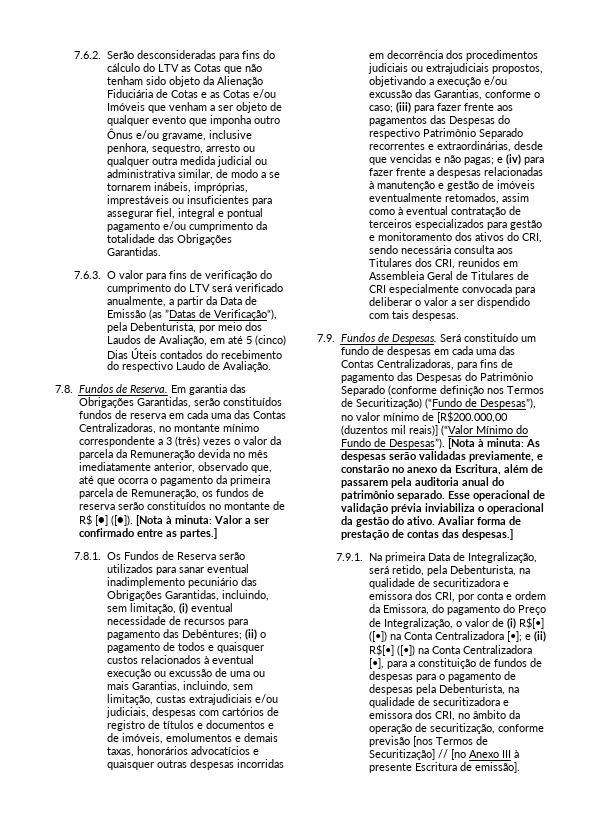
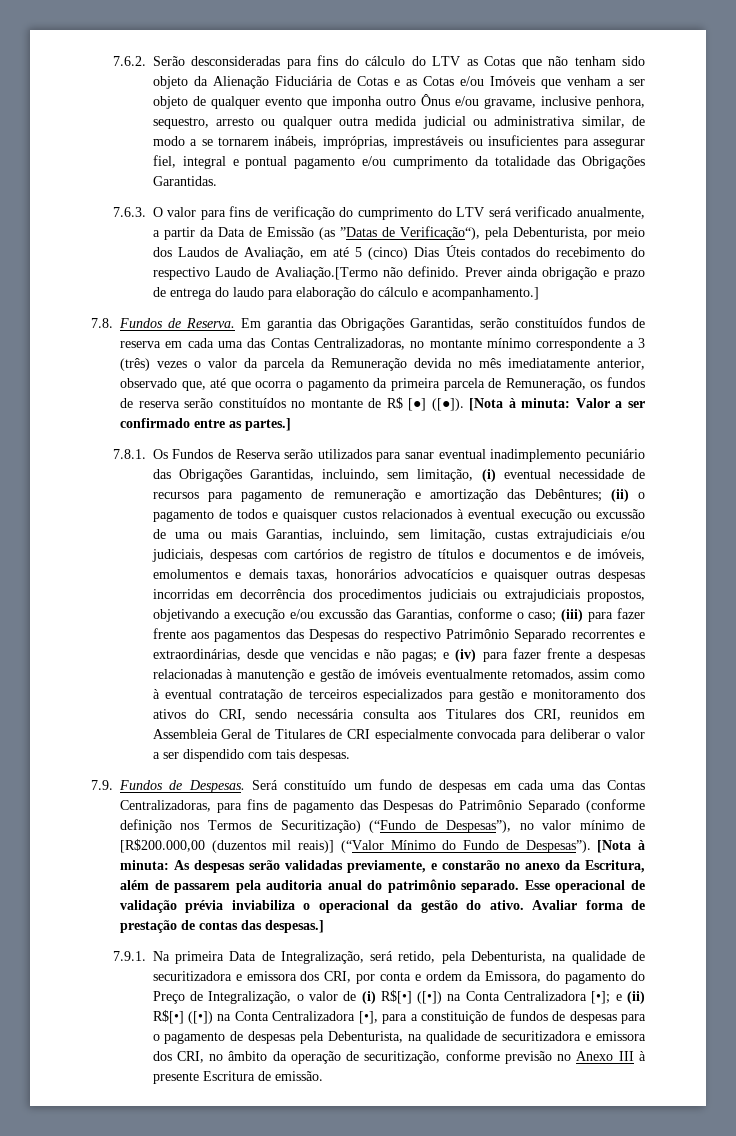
- 7.6.3. O valor para fins de verificação do cumprimento do LTV será verificado anualmente, a partir da Data de Emissão (as ”Datas de Verificação“), pela Debenturista, por meio dos Laudos de Avaliação, em até 5 (cinco) Dias Úteis contados do recebimento do respectivo Laudo de Avaliação.
+ 7.6.3. O valor para fins de verificação do cumprimento do LTV será verificado anualmente, a partir da Data de Emissão (as ”Datas de Verificação“), pela Debenturista, por meio dos Laudos de Avaliação, em até 5 (cinco) Dias Úteis contados do recebimento do respectivo Laudo de Avaliação.[Termo não definido. Prever ainda obrigação e prazo de entrega do laudo para elaboração do cálculo e acompanhamento.]
- 7.8.1. Os Fundos de Reserva serão utilizados para sanar eventual inadimplemento pecuniário das Obrigações Garantidas, incluindo, sem limitação, (i) eventual necessidade de recursos para pagamento das Debêntures;
+ 7.8.1. Os Fundos de Reserva serão utilizados para sanar eventual inadimplemento pecuniário das Obrigações Garantidas, incluindo, sem limitação, (i) eventual necessidade de recursos para pagamento de remuneração e amortização das Debêntures;
- e (ii) R$[•] ([•]) na Conta Centralizadora [•], para a constituição de fundos de despesas para o pagamento de despesas pela Debenturista, na qualidade de securitizadora e emissora dos CRI, no âmbito da operação de securitização, conforme previsão [nos Termos de Securitização] // [no Anexo III à presente Escritura de emissão].
+ e (ii) R$[•] ([•]) na Conta Centralizadora [•], para a constituição de fundos de despesas para o pagamento de despesas pela Debenturista, na qualidade de securitizadora e emissora dos CRI, no âmbito da operação de securitização, conforme previsão no Anexo III à presente Escritura de emissão.

